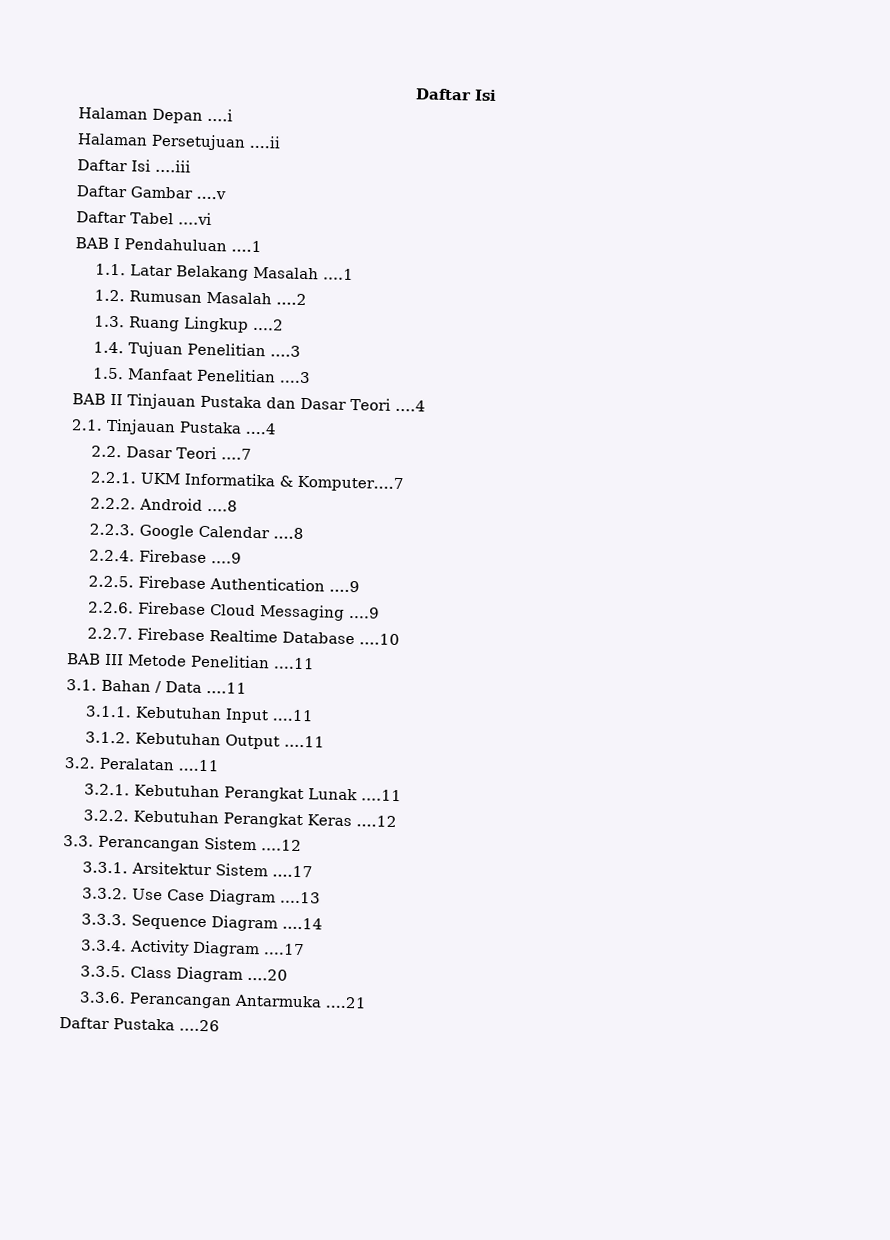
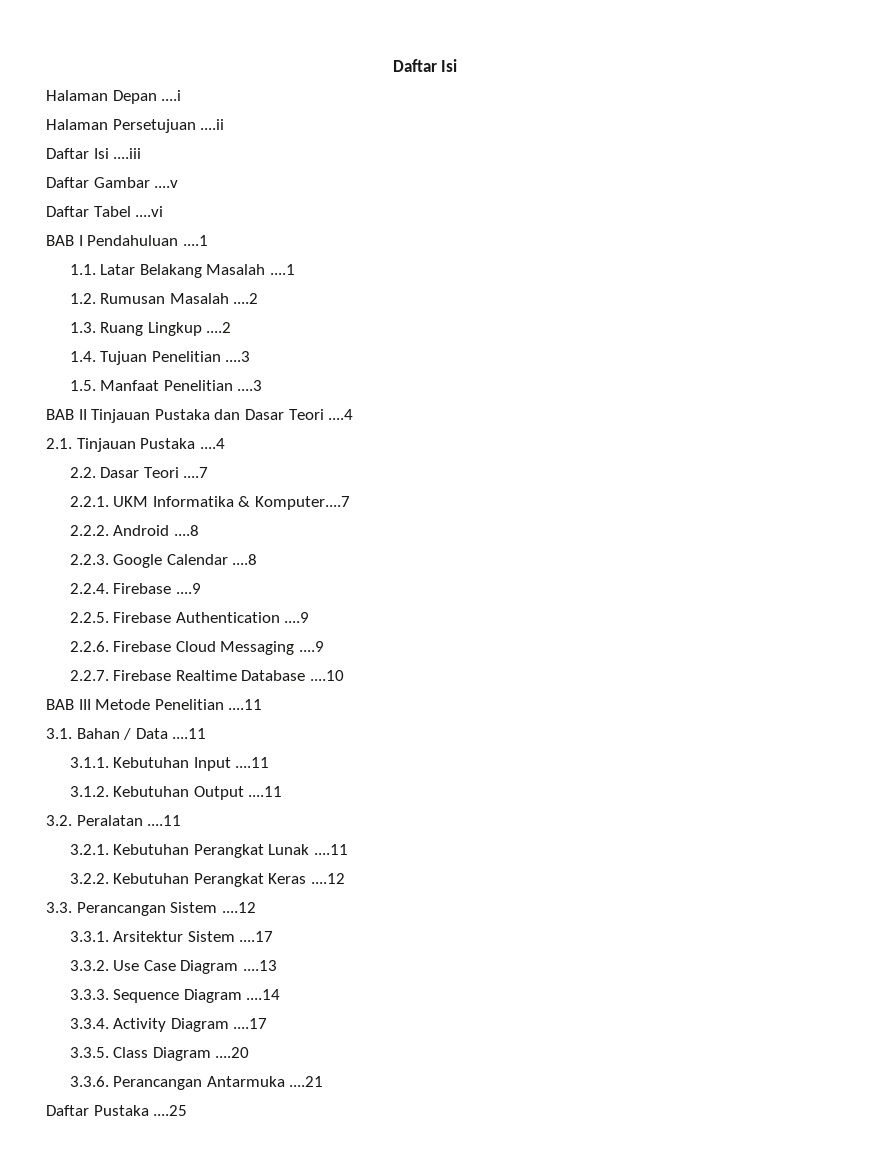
- Daftar Pustaka ....26
+ Daftar Pustaka ....25

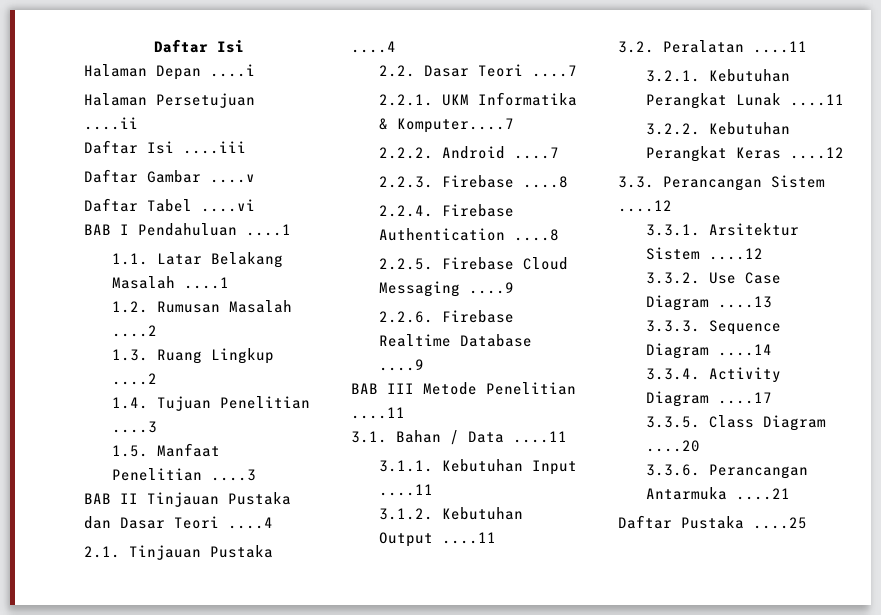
- 2.2.2. Android ....8
+ 2.2.2. Android ....7
- 2.2.3. Google Calendar ....8
+ 2.2.3. Firebase ....8
- 2.2.4. Firebase ....9
+ 2.2.4. Firebase Authentication ....8
- 2.2.5. Firebase Authentication ....9
- 2.2.6. Firebase Cloud Messaging ....9
+ 2.2.5. Firebase Cloud Messaging ....9
- 2.2.7. Firebase Realtime Database ....10
+ 2.2.6. Firebase Realtime Database ....9
- 3.3.1. Arsitektur Sistem ....17
+ 3.3.1. Arsitektur Sistem ....12

